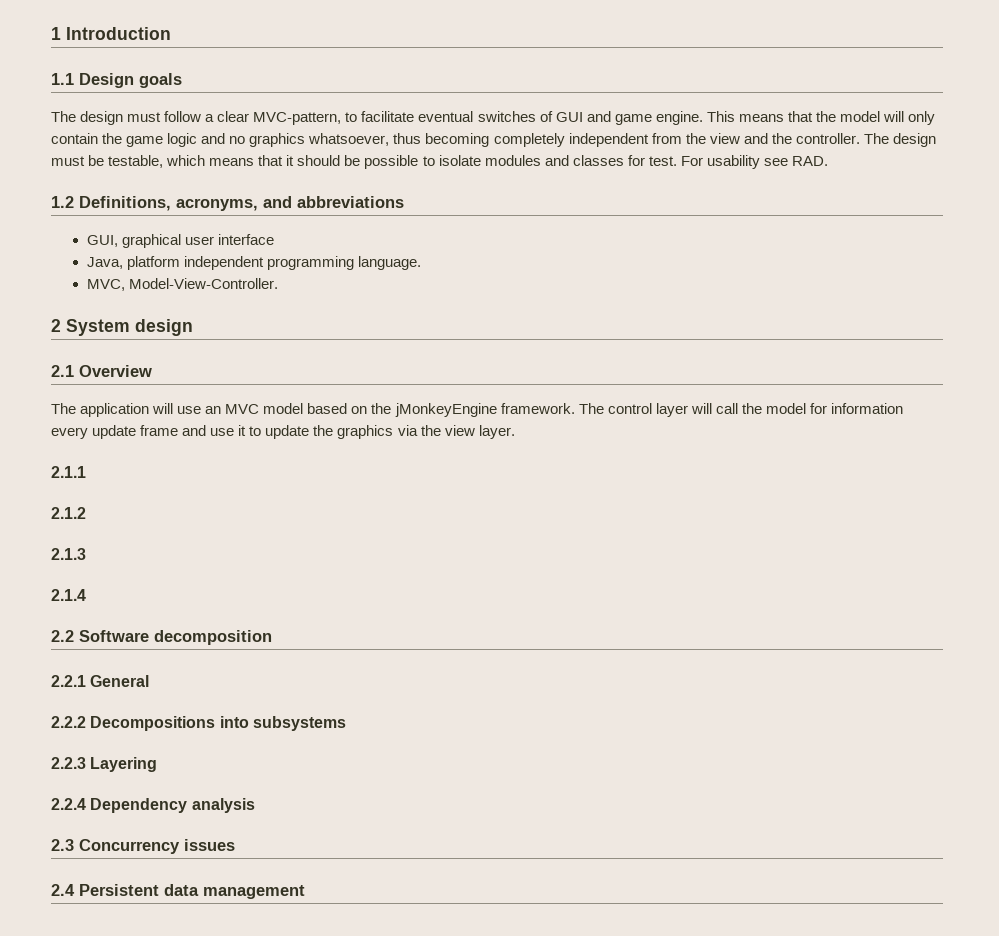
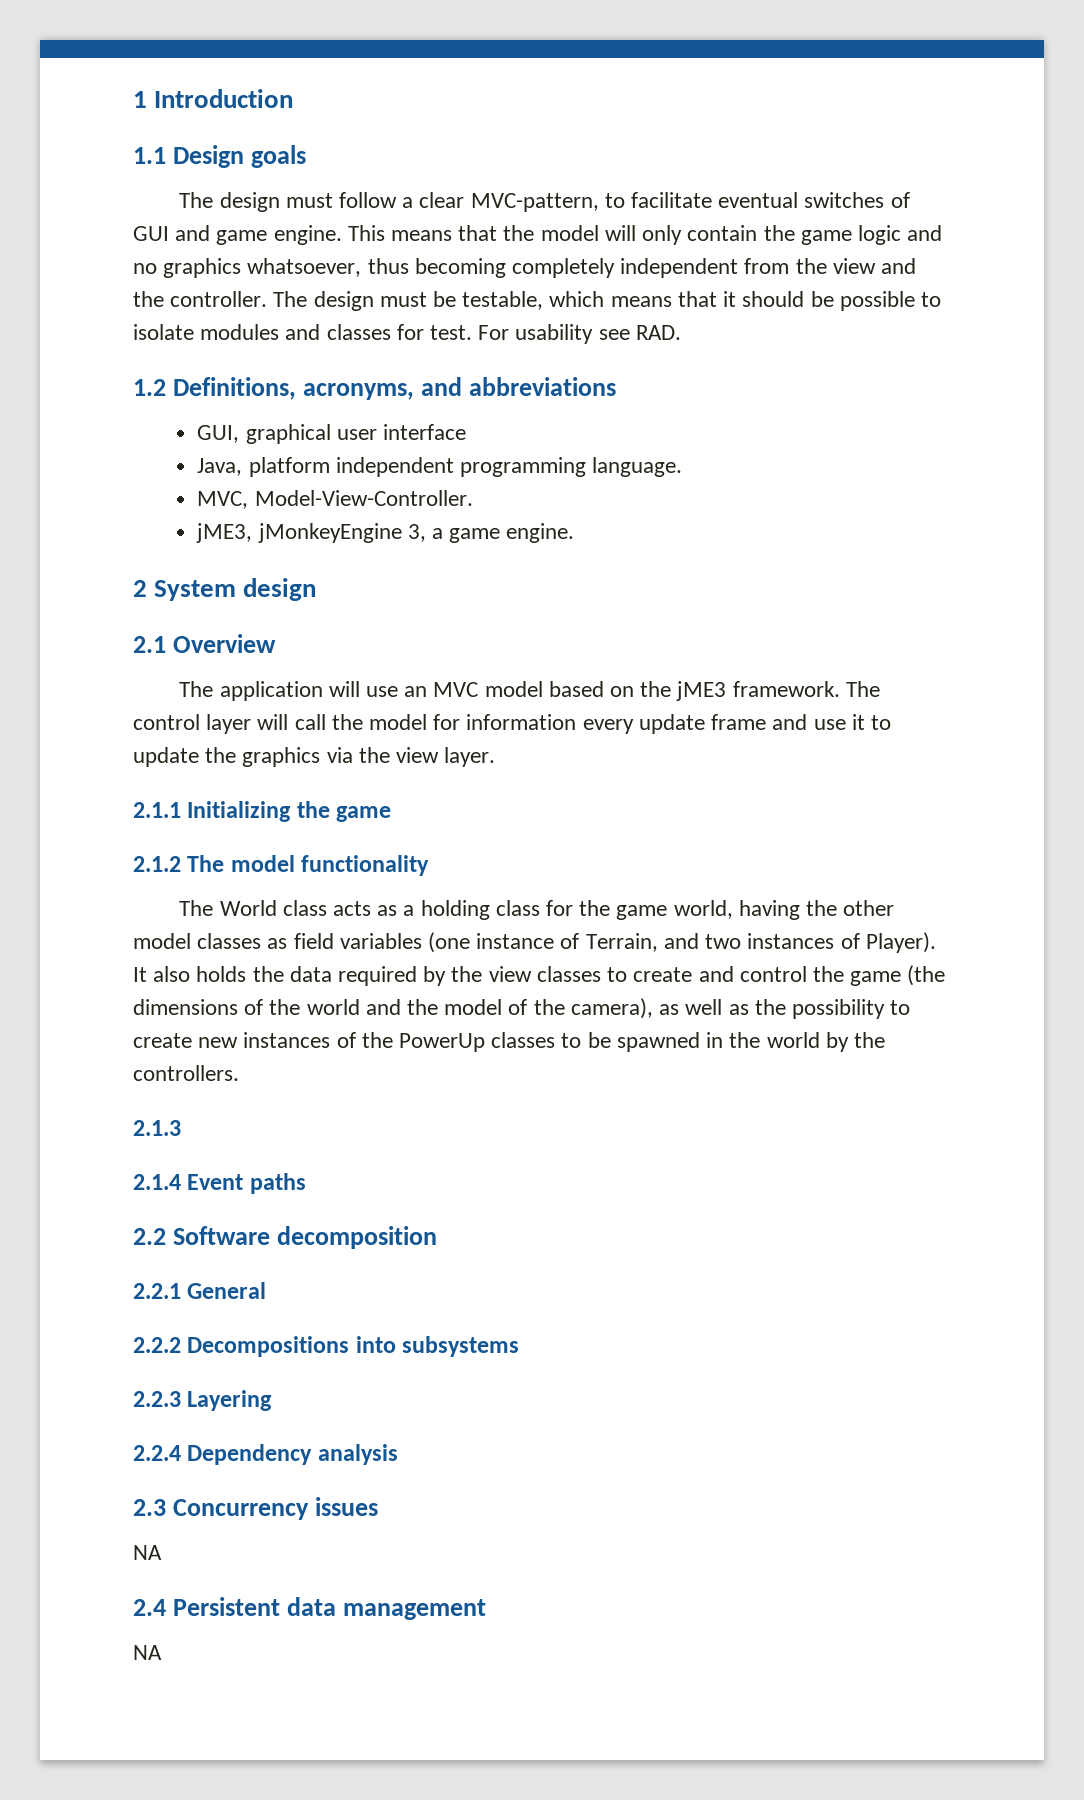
+ jME3, jMonkeyEngine 3, a game engine.
- The application will use an MVC model based on the jMonkeyEngine framework.
+ The application will use an MVC model based on the jME3 framework.
- 2.1.1
- 2.1.2
+ 2.1.1 Initializing the game
+ 2.1.2 The model functionality
+ The World class acts as a holding class for the game world, having the other model classes as field variables (one instance of Terrain, and two instances of Player). It also holds the data required by the view classes to create and control the game (the dimensions of the world and the model of the camera), as well as the possibility to create new instances of the PowerUp classes to be spawned in the world by the controllers.
- 2.1.4
+ 2.1.4 Event paths
  2.3 Concurrency issues
+ NA
  2.4 Persistent data management
+ NA

